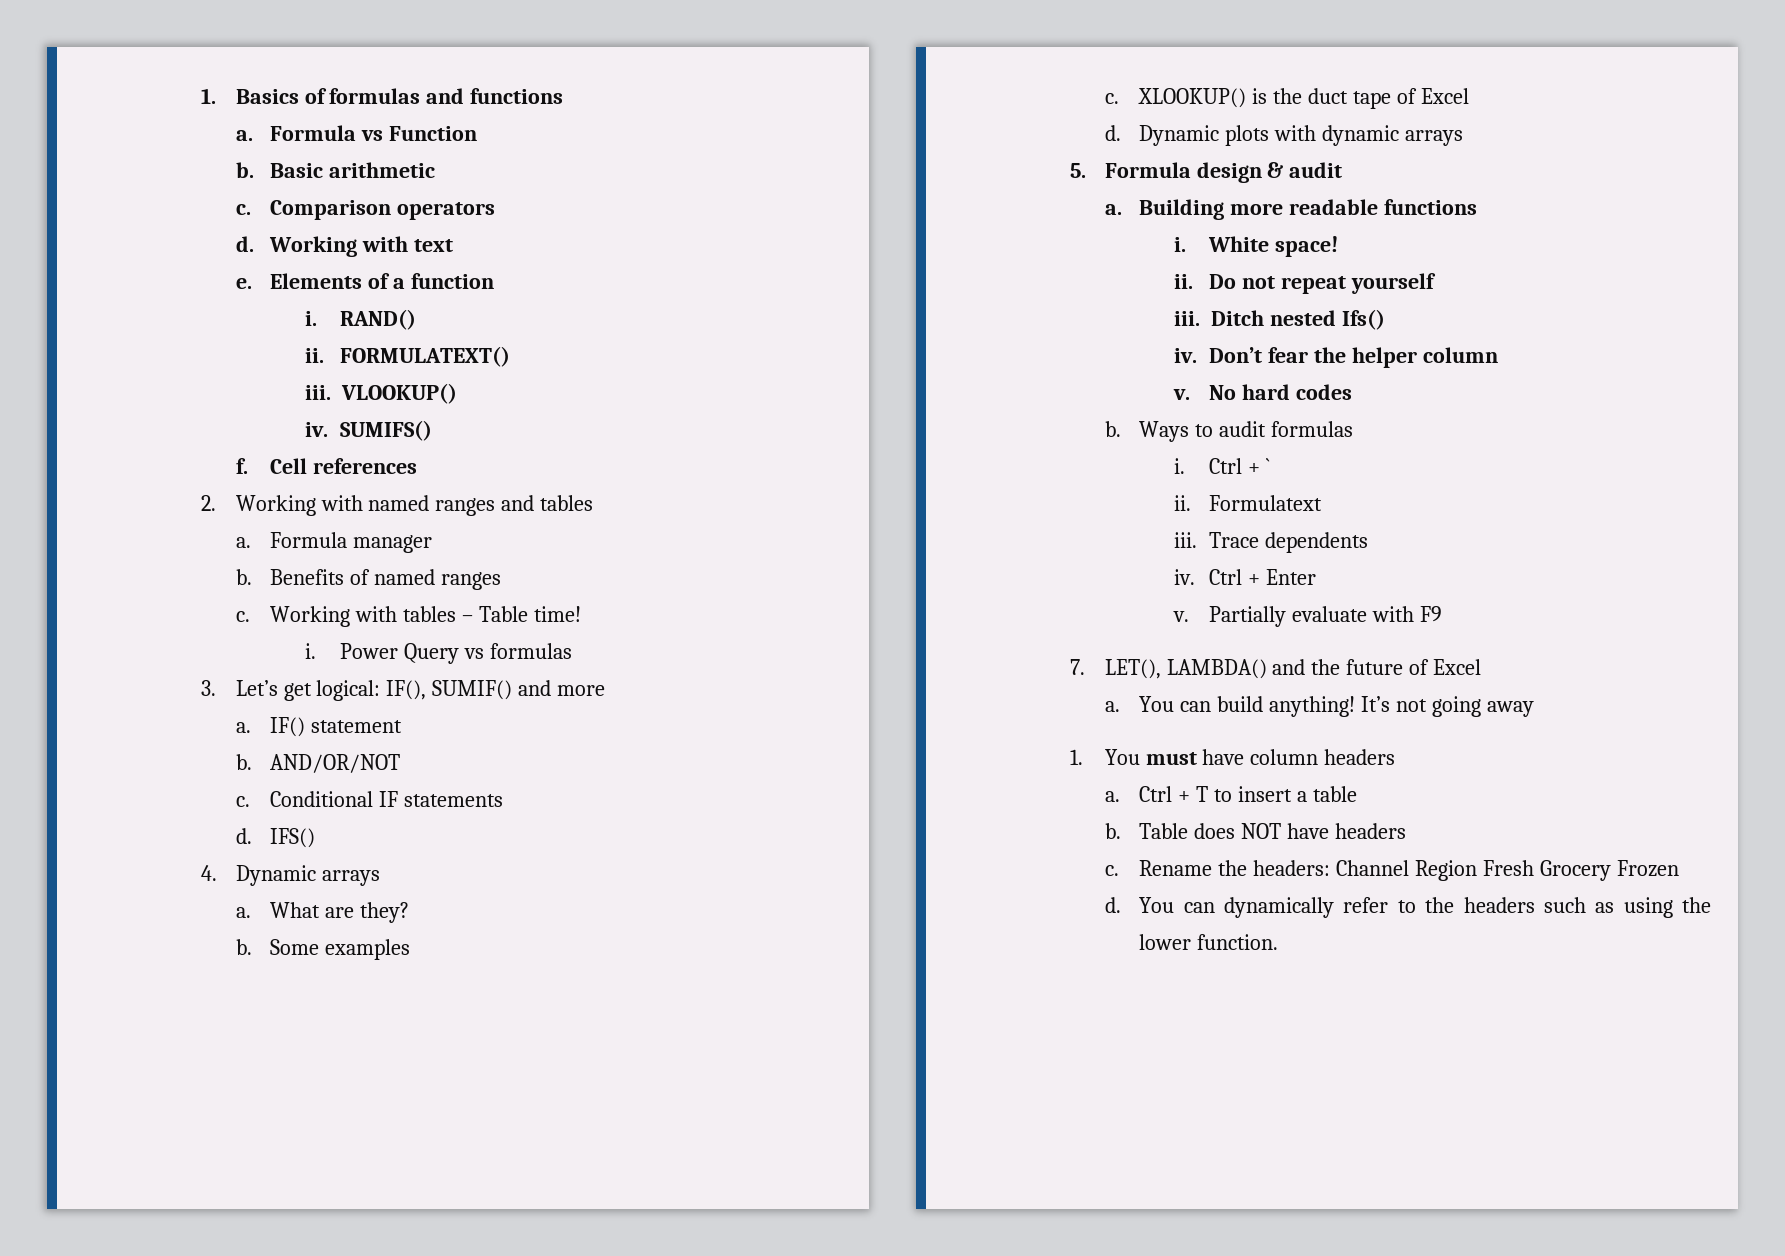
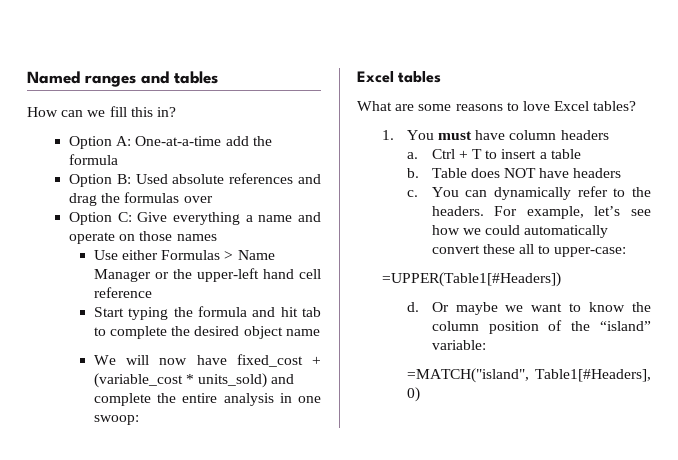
- 1. Basics of formulas and functions
- a. Formula vs Function
- b. Basic arithmetic
- c. Comparison operators
- d. Working with text
- e. Elements of a function
- i. RAND()
- ii. FORMULATEXT()
- iii. VLOOKUP()
- iv. SUMIFS()
- f. Cell references
- 2. Working with named ranges and tables
- a. Formula manager
- b. Benefits of named ranges
- c. Working with tables – Table time!
- i. Power Query vs formulas
- 3. Let’s get logical: IF(), SUMIF() and more
- a. IF() statement
- b. AND/OR/NOT
- c. Conditional IF statements
- d. IFS()
- 4. Dynamic arrays
- a. What are they?
- b. Some examples
- c. XLOOKUP() is the duct tape of Excel
- d. Dynamic plots with dynamic arrays
- 5. Formula design & audit
- a. Building more readable functions
- i. White space!
- ii. Do not repeat yourself
- iii. Ditch nested Ifs()
- iv. Don’t fear the helper column
- v. No hard codes
- b. Ways to audit formulas
- i. Ctrl + `
- ii. Formulatext
- iii. Trace dependents
- iv. Ctrl + Enter
- v. Partially evaluate with F9
- 7. LET(), LAMBDA() and the future of Excel
- a. You can build anything! It’s not going away
+ Named ranges and tables
+ How can we fill this in?
+ Option A: One-at-a-time add the formula
+ Option B: Used absolute references and drag the formulas over
+ Option C: Give everything a name and operate on those names
+ Use either Formulas > Name Manager or the upper-left hand cell reference
+ Start typing the formula and hit tab to complete the desired object name
+ We will now have fixed_cost + (variable_cost * units_sold) and complete the entire analysis in one swoop:
+ Excel tables
+ What are some reasons to love Excel tables?
- Rename the headers: Channel Region Fresh Grocery Frozen
- d.
- You can dynamically refer to the headers such as using the lower function.
+ You can dynamically refer to the headers. For example, let’s see how we could automatically convert these all to upper-case:
+ =UPPER(Table1[#Headers])
+ d. Or maybe we want to know the column position of the “island” variable:
+ =MATCH("island", Table1[#Headers], 0)

